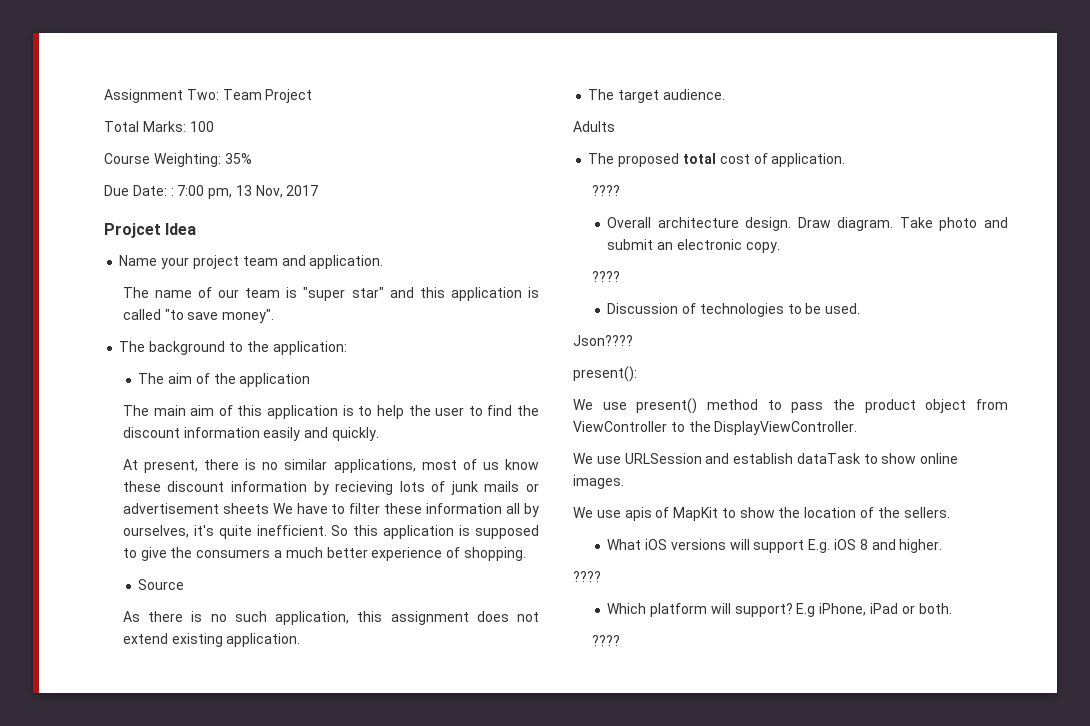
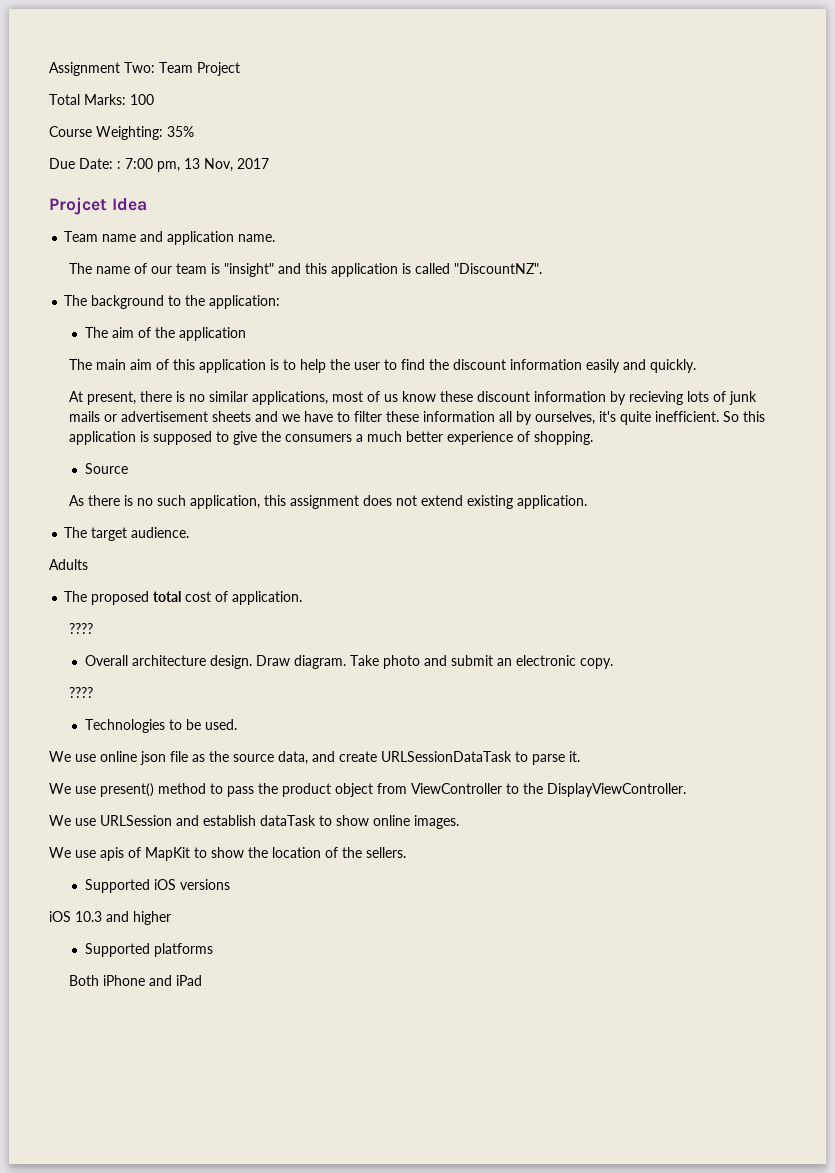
- Name your project team and application.
+ Team name and application name.
- The name of our team is "super star" and this application is called "to save money".
+ The name of our team is "insight" and this application is called "DiscountNZ".
- At present, there is no similar applications, most of us know these discount information by recieving lots of junk mails or advertisement sheets We have to filter these information all by ourselves, it's quite inefficient.
+ At present, there is no similar applications, most of us know these discount information by recieving lots of junk mails or advertisement sheets and we have to filter these information all by ourselves, it's quite inefficient.
- Discussion of technologies to be used.
+ Technologies to be used.
- Json????
- present():
+ We use online json file as the source data, and create URLSessionDataTask to parse it.
- What iOS versions will support E.g. iOS 8 and higher.
- ????
- Which platform will support? E.g iPhone, iPad or both.
- ????
+ Supported iOS versions
+ iOS 10.3 and higher
+ Supported platforms
+ Both iPhone and iPad

